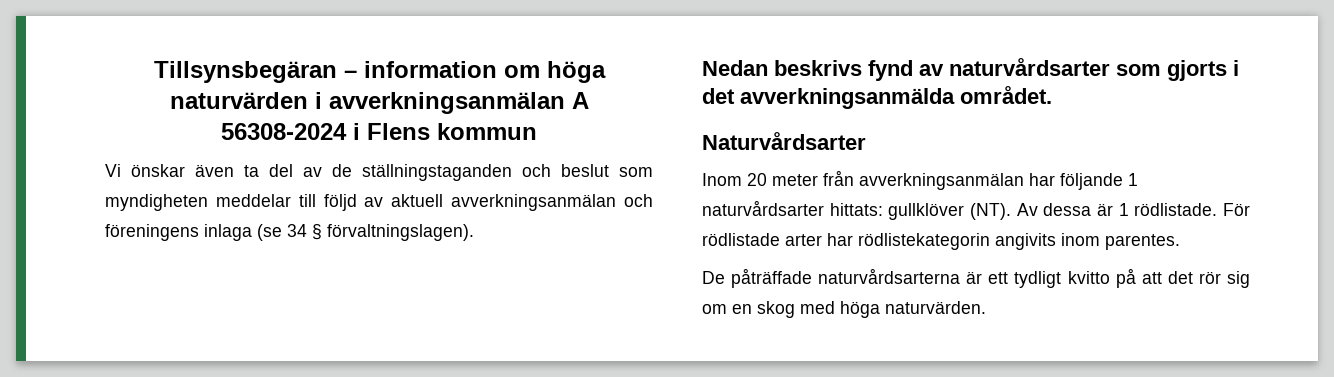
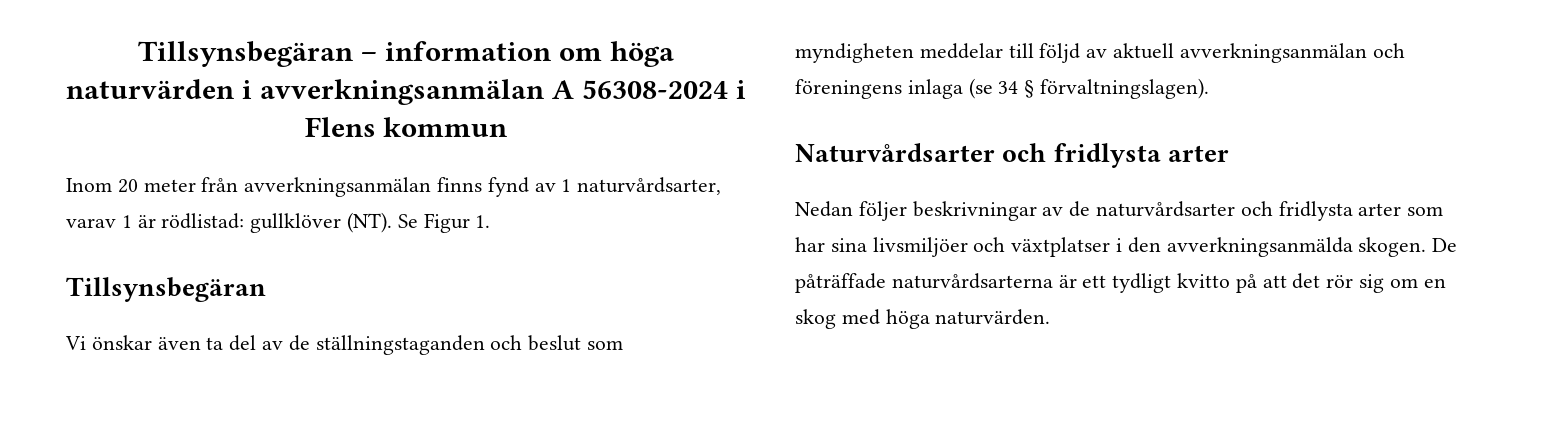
+ Inom 20 meter från avverkningsanmälan finns fynd av 1 naturvårdsarter, varav 1 är rödlistad: gullklöver (NT). Se Figur 1.
+ Tillsynsbegäran
- Nedan beskrivs fynd av naturvårdsarter som gjorts i det avverkningsanmälda området.
- Naturvårdsarter
- Inom 20 meter från avverkningsanmälan har följande 1 naturvårdsarter hittats: gullklöver (NT). Av dessa är 1 rödlistade. För rödlistade arter har rödlistekategorin angivits inom parentes.
- De påträffade naturvårdsarterna är ett tydligt kvitto på att det rör sig om en skog med höga naturvärden.
+ Naturvårdsarter och fridlysta arter
+ Nedan följer beskrivningar av de naturvårdsarter och fridlysta arter som har sina livsmiljöer och växtplatser i den avverkningsanmälda skogen. De påträffade naturvårdsarterna är ett tydligt kvitto på att det rör sig om en skog med höga naturvärden.

